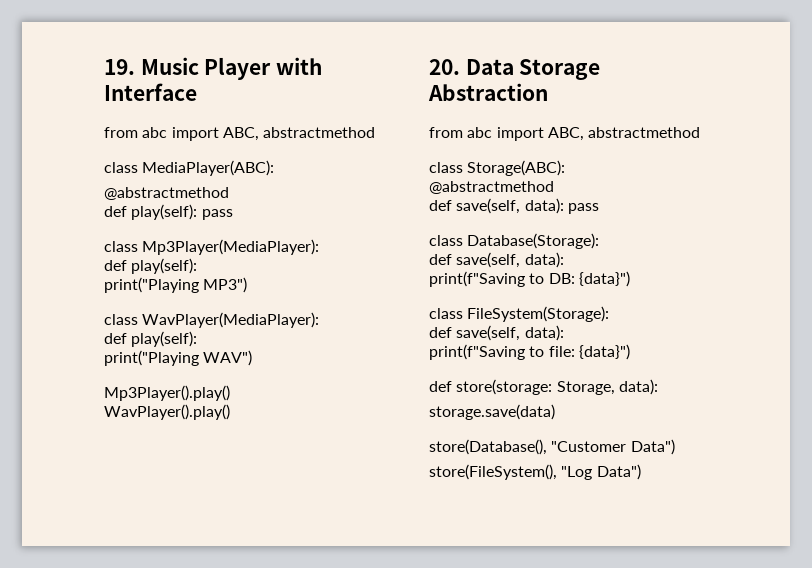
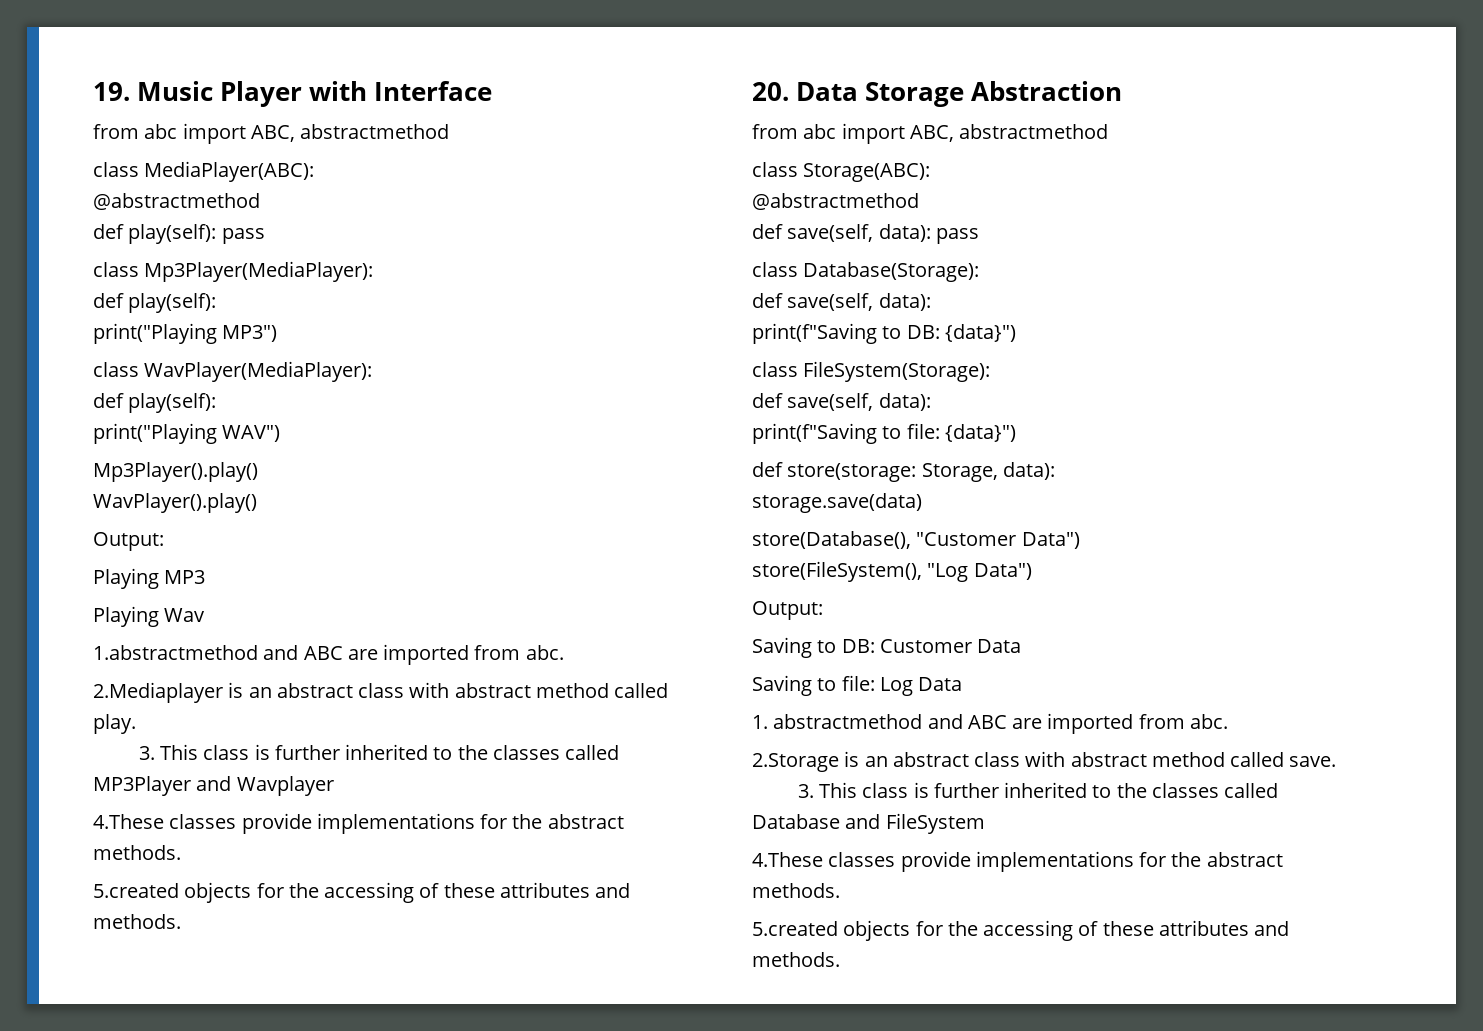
  WavPlayer().play()
+ Output:
+ Playing MP3
+ Playing Wav
+ 1.abstractmethod and ABC are imported from abc.
+ 2.Mediaplayer is an abstract class with abstract method called play.
+ 3. This class is further inherited to the classes called MP3Player and Wavplayer
+ 4.These classes provide implementations for the abstract methods.
+ 5.created objects for the accessing of these attributes and methods.
  store(FileSystem(), "Log Data")
+ Output:
+ Saving to DB: Customer Data
+ Saving to file: Log Data
+ 1. abstractmethod and ABC are imported from abc.
+ 2.Storage is an abstract class with abstract method called save.
+ 3. This class is further inherited to the classes called Database and FileSystem
+ 4.These classes provide implementations for the abstract methods.
+ 5.created objects for the accessing of these attributes and methods.

